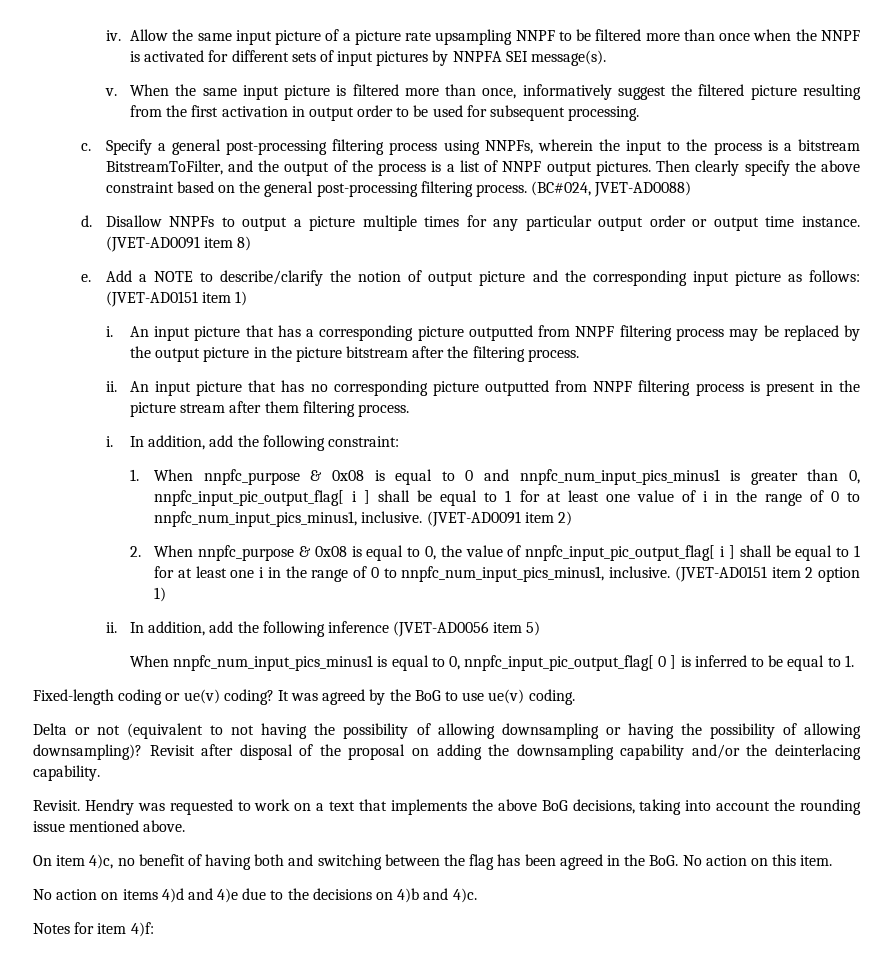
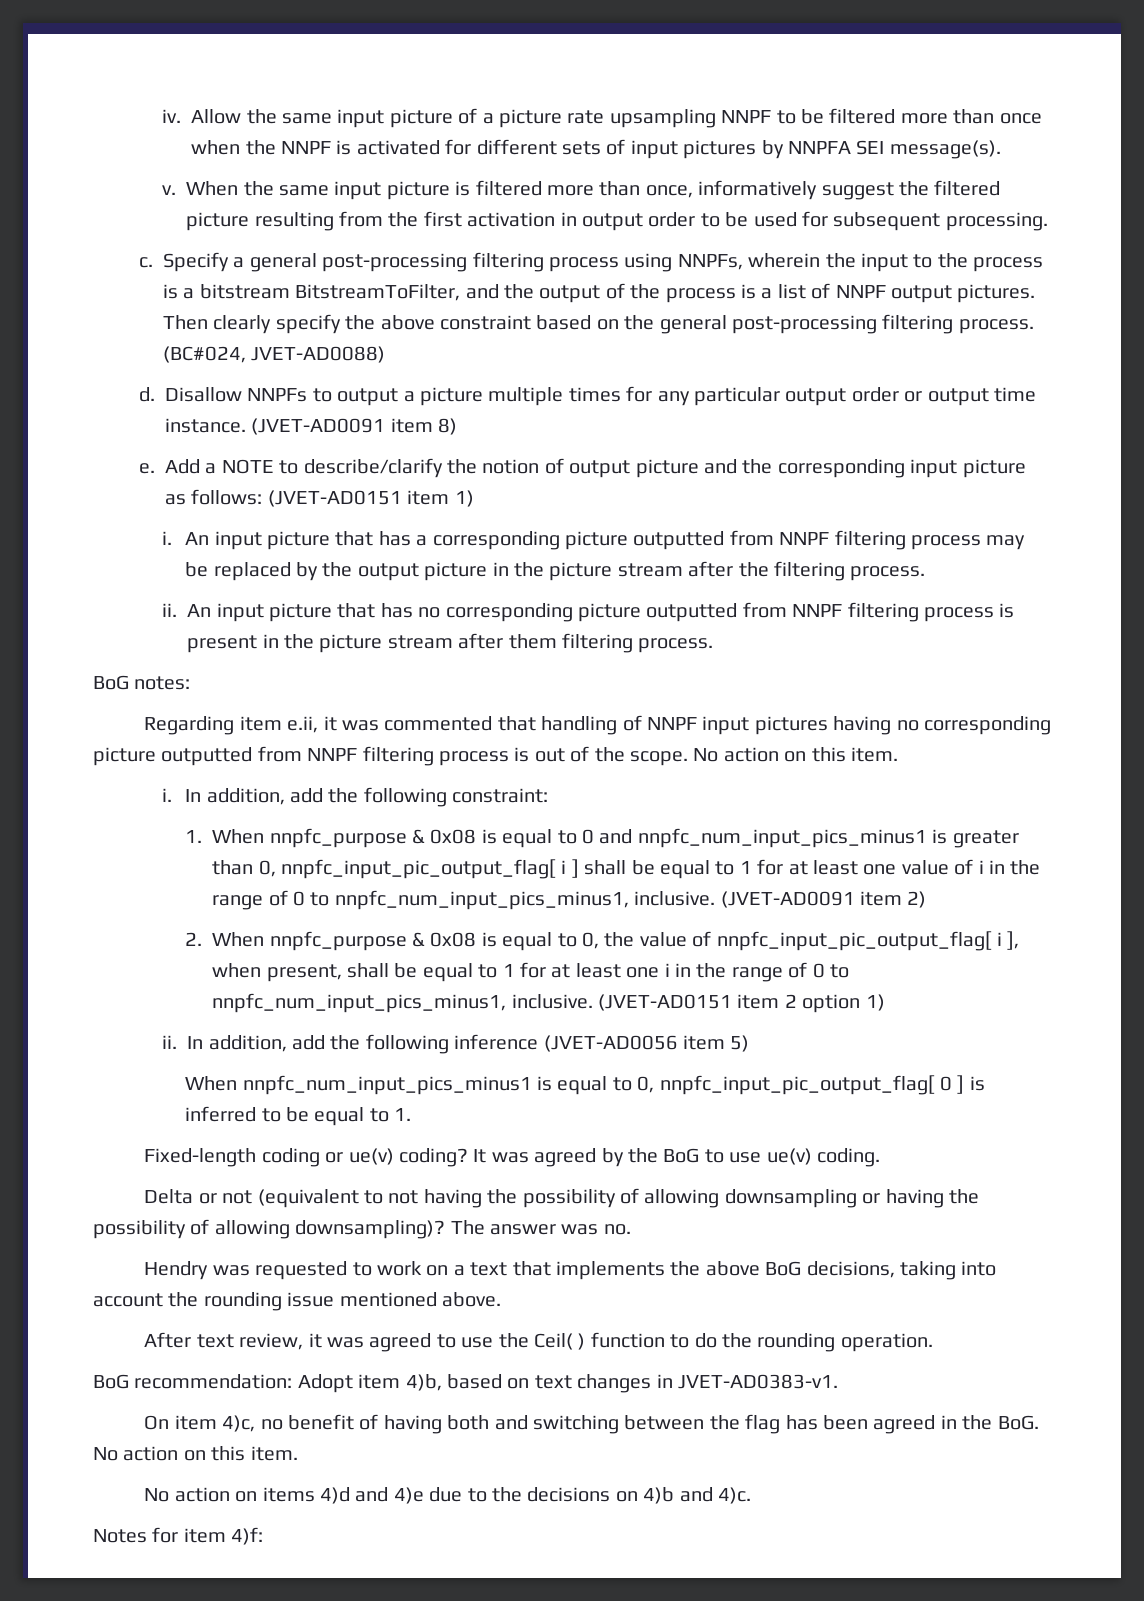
- An input picture that has a corresponding picture outputted from NNPF filtering process may be replaced by the output picture in the picture bitstream after the filtering process.
+ An input picture that has a corresponding picture outputted from NNPF filtering process may be replaced by the output picture in the picture stream after the filtering process.
+ BoG notes:
+ Regarding item e.ii, it was commented that handling of NNPF input pictures having no corresponding picture outputted from NNPF filtering process is out of the scope. No action on this item.
- 2. When nnpfc_purpose & 0x08 is equal to 0, the value of nnpfc_input_pic_output_flag[ i ] shall be equal to 1 for at least one i in the range of 0 to nnpfc_num_input_pics_minus1, inclusive.
+ 2. When nnpfc_purpose & 0x08 is equal to 0, the value of nnpfc_input_pic_output_flag[ i ], when present, shall be equal to 1 for at least one i in the range of 0 to nnpfc_num_input_pics_minus1, inclusive.
- Revisit after disposal of the proposal on adding the downsampling capability and/or the deinterlacing capability.
- Revisit. Hendry was requested to work on a text that implements the above BoG decisions, taking into account the rounding issue mentioned above.
+ The answer was no.
+ Hendry was requested to work on a text that implements the above BoG decisions, taking into account the rounding issue mentioned above.
+ After text review, it was agreed to use the Ceil( ) function to do the rounding operation.
+ BoG recommendation: Adopt item 4)b, based on text changes in JVET-AD0383-v1.

